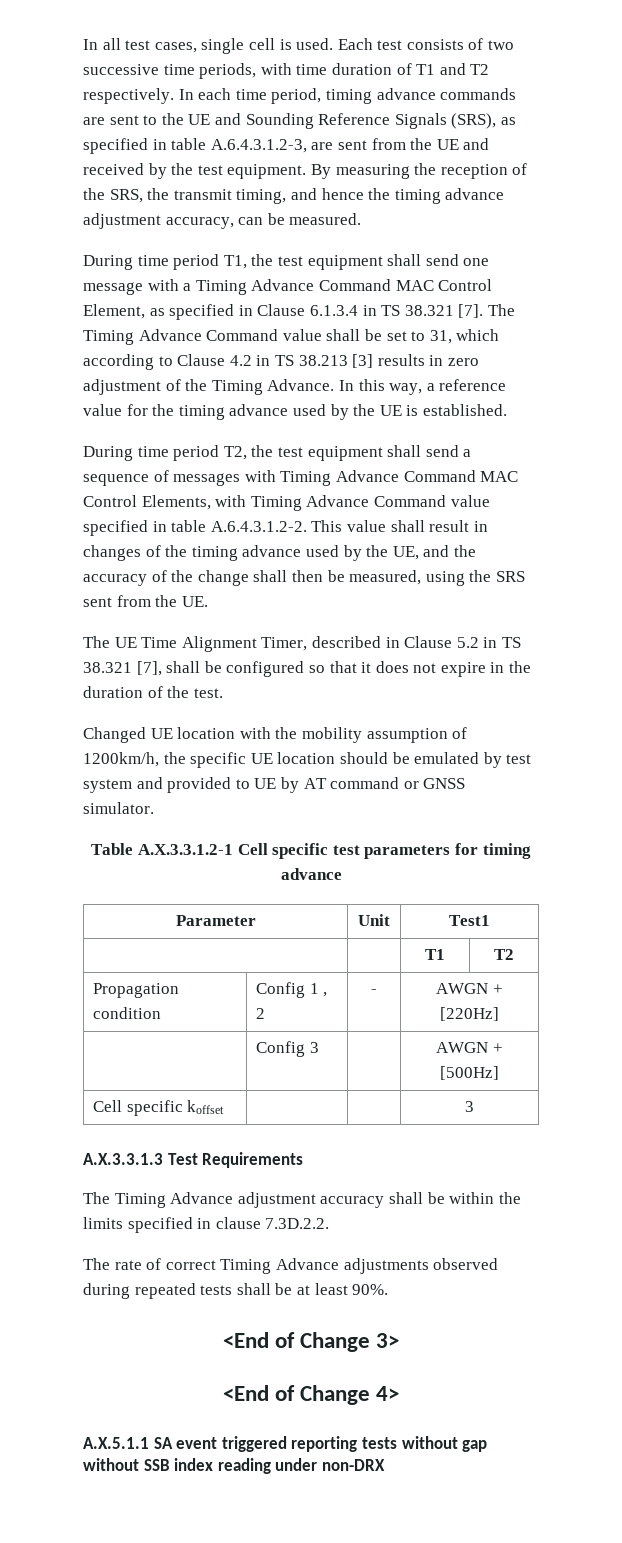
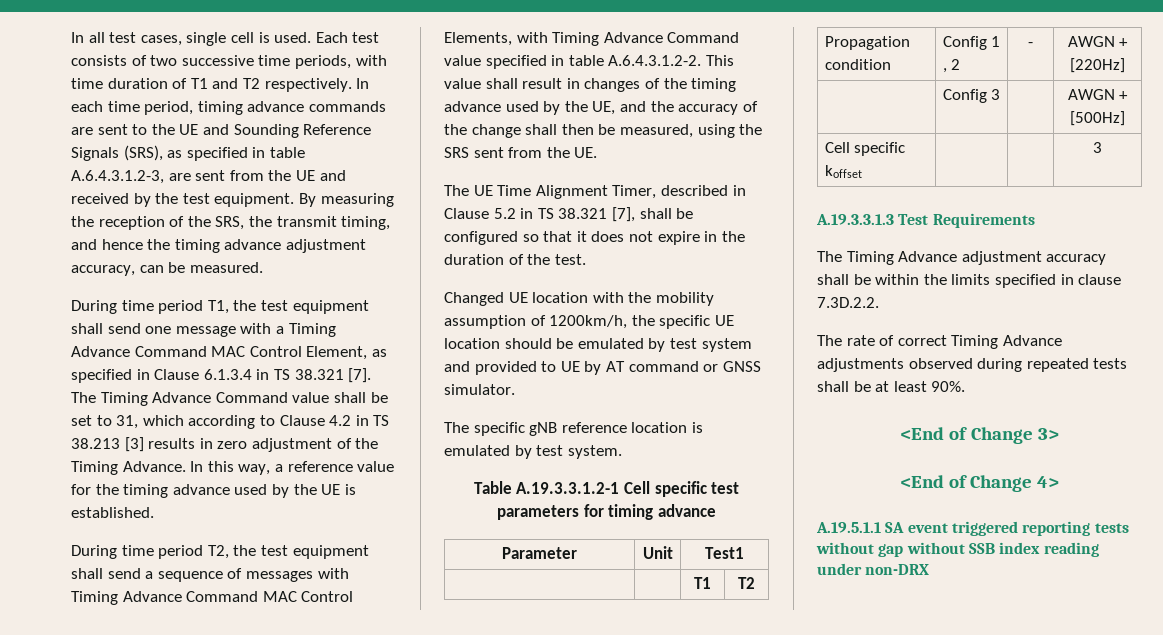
+ The specific gNB reference location is emulated by test system.
- Table A.X.3.3.1.2-1 Cell specific test parameters for timing advance
+ Table A.19.3.3.1.2-1 Cell specific test parameters for timing advance
- A.X.3.3.1.3 Test Requirements
+ A.19.3.3.1.3 Test Requirements
- A.X.5.1.1 SA event triggered reporting tests without gap without SSB index reading under non-DRX
+ A.19.5.1.1 SA event triggered reporting tests without gap without SSB index reading under non-DRX

